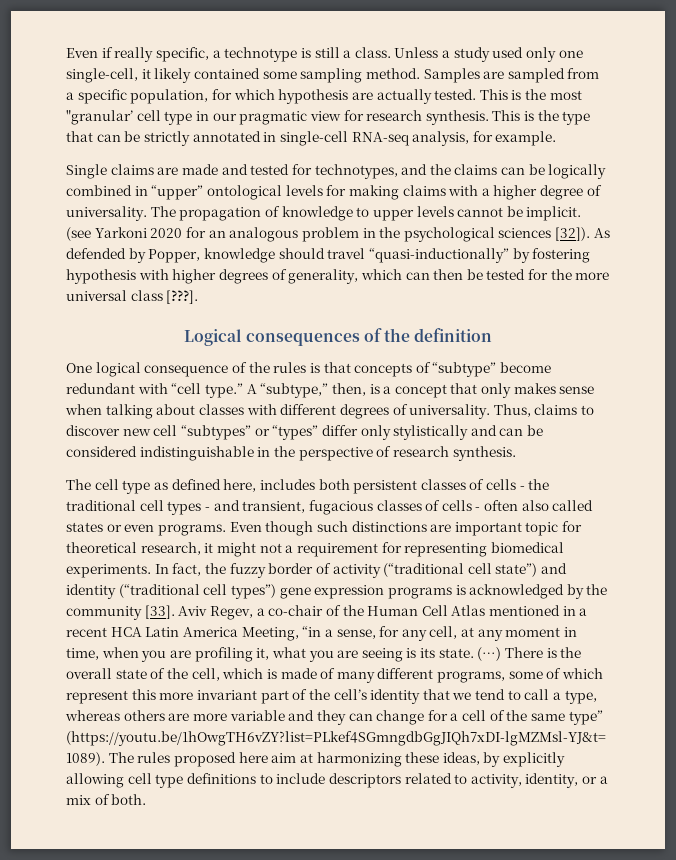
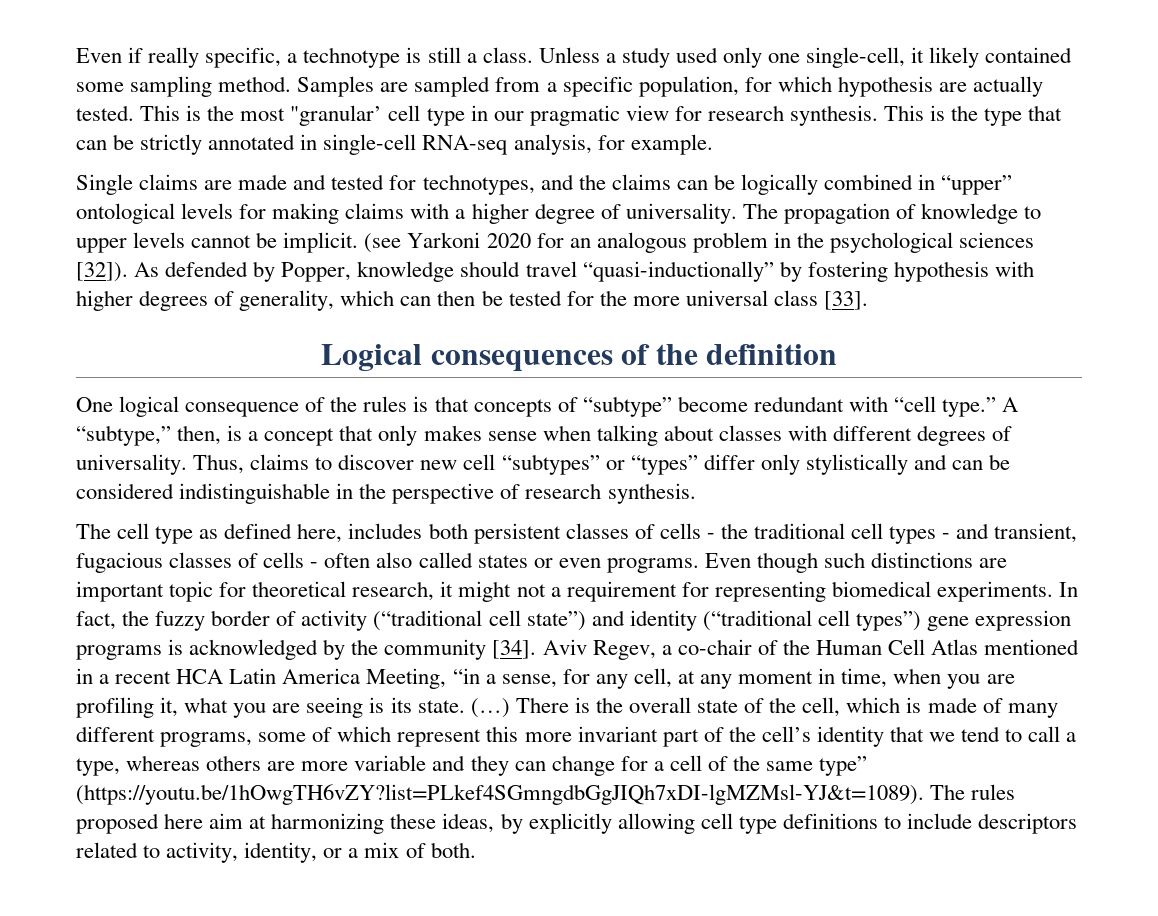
- As defended by Popper, knowledge should travel “quasi-inductionally” by fostering hypothesis with higher degrees of generality, which can then be tested for the more universal class [???].
+ As defended by Popper, knowledge should travel “quasi-inductionally” by fostering hypothesis with higher degrees of generality, which can then be tested for the more universal class [33].
- In fact, the fuzzy border of activity (“traditional cell state”) and identity (“traditional cell types”) gene expression programs is acknowledged by the community [33].
+ In fact, the fuzzy border of activity (“traditional cell state”) and identity (“traditional cell types”) gene expression programs is acknowledged by the community [34].

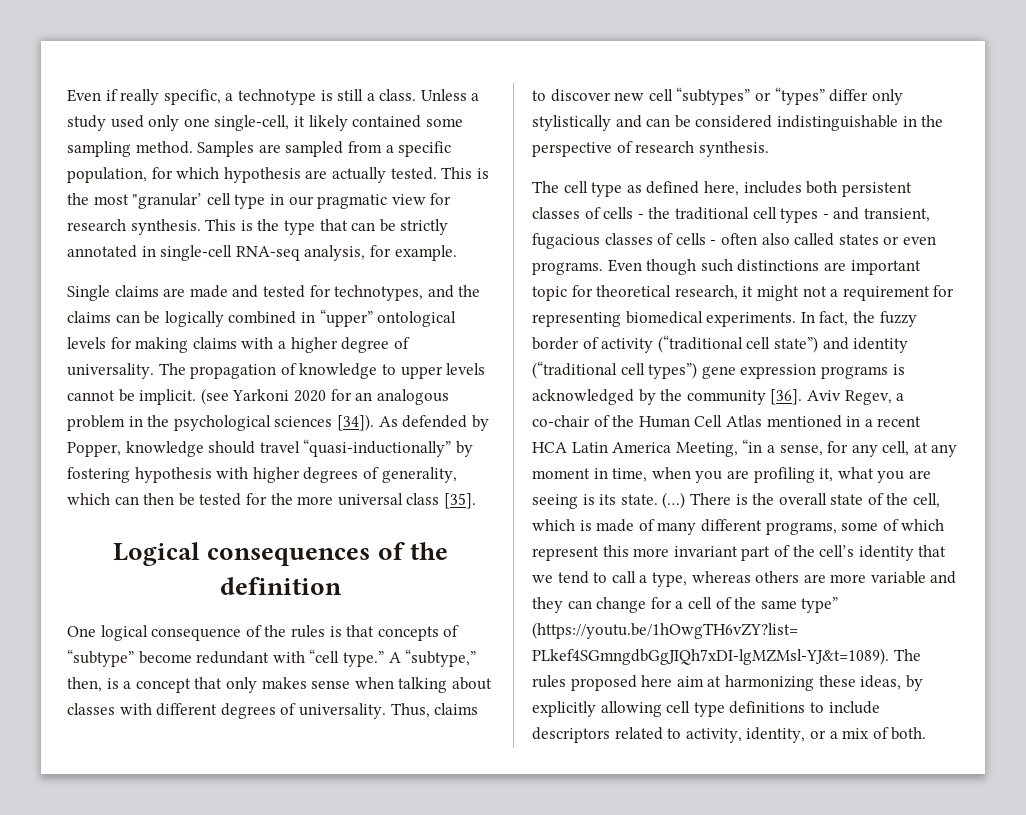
- (see Yarkoni 2020 for an analogous problem in the psychological sciences [32]).
+ (see Yarkoni 2020 for an analogous problem in the psychological sciences [34]).
- As defended by Popper, knowledge should travel “quasi-inductionally” by fostering hypothesis with higher degrees of generality, which can then be tested for the more universal class [33].
+ As defended by Popper, knowledge should travel “quasi-inductionally” by fostering hypothesis with higher degrees of generality, which can then be tested for the more universal class [35].
- In fact, the fuzzy border of activity (“traditional cell state”) and identity (“traditional cell types”) gene expression programs is acknowledged by the community [34].
+ In fact, the fuzzy border of activity (“traditional cell state”) and identity (“traditional cell types”) gene expression programs is acknowledged by the community [36].

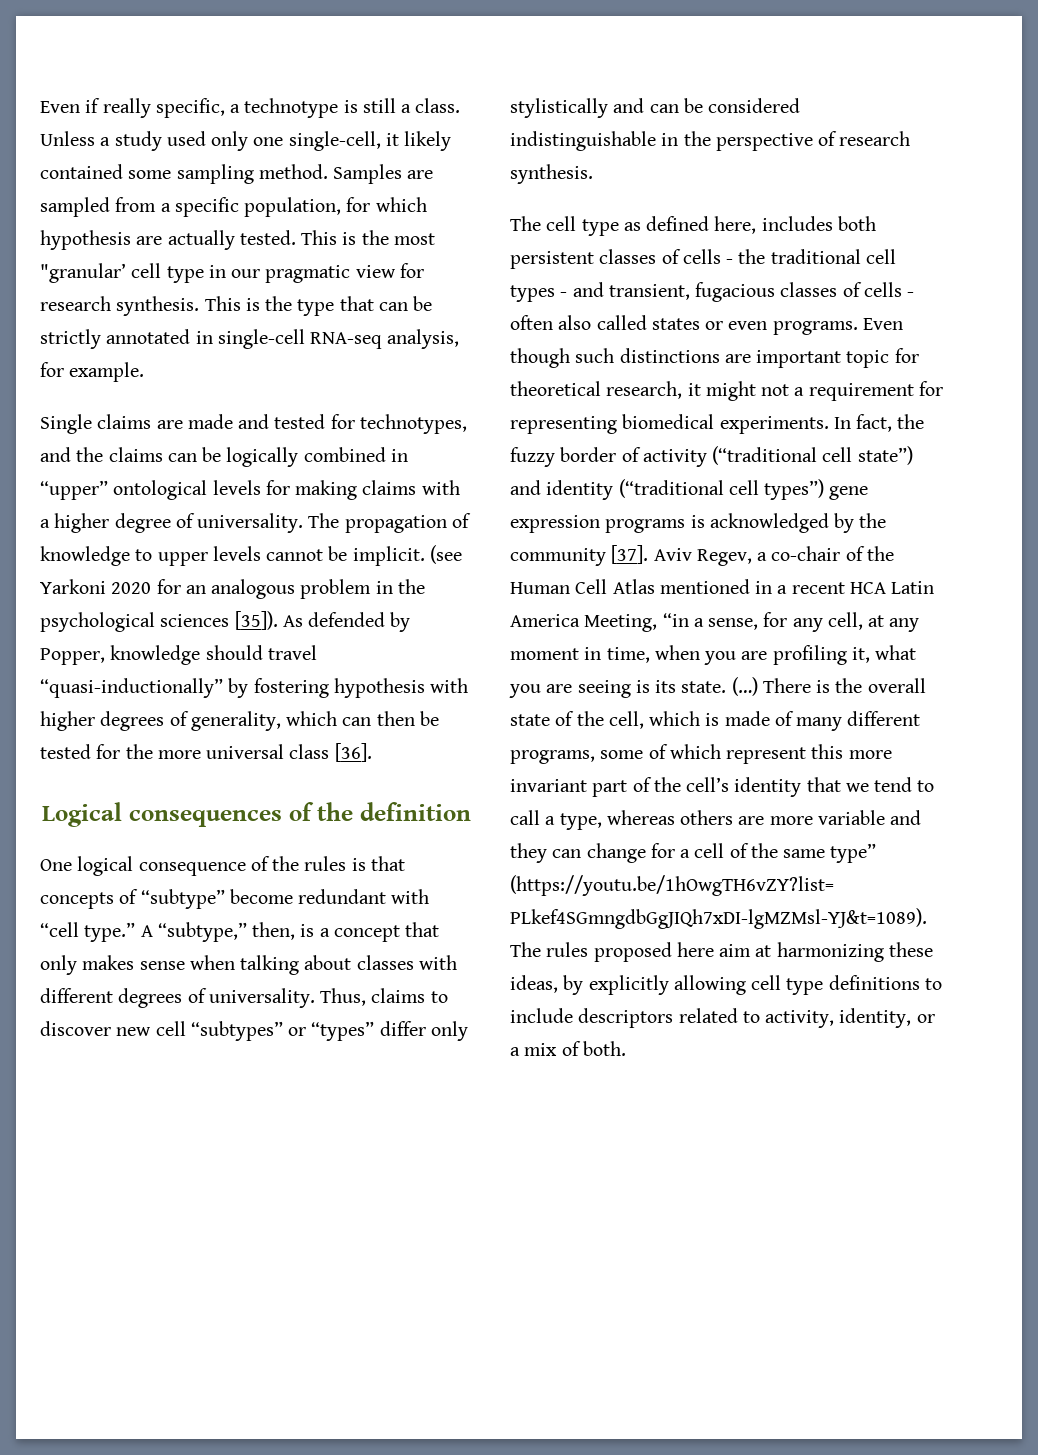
- (see Yarkoni 2020 for an analogous problem in the psychological sciences [34]).
+ (see Yarkoni 2020 for an analogous problem in the psychological sciences [35]).
- As defended by Popper, knowledge should travel “quasi-inductionally” by fostering hypothesis with higher degrees of generality, which can then be tested for the more universal class [35].
+ As defended by Popper, knowledge should travel “quasi-inductionally” by fostering hypothesis with higher degrees of generality, which can then be tested for the more universal class [36].
- In fact, the fuzzy border of activity (“traditional cell state”) and identity (“traditional cell types”) gene expression programs is acknowledged by the community [36].
+ In fact, the fuzzy border of activity (“traditional cell state”) and identity (“traditional cell types”) gene expression programs is acknowledged by the community [37].

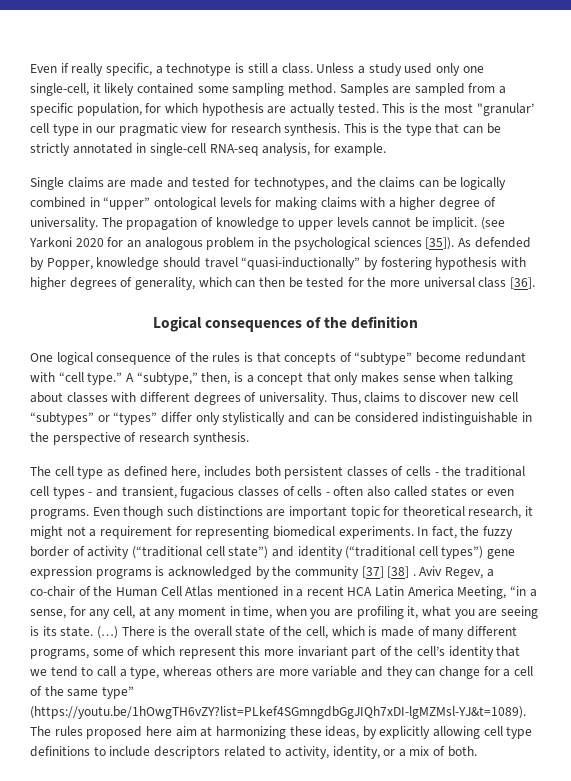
- In fact, the fuzzy border of activity (“traditional cell state”) and identity (“traditional cell types”) gene expression programs is acknowledged by the community [37].
+ In fact, the fuzzy border of activity (“traditional cell state”) and identity (“traditional cell types”) gene expression programs is acknowledged by the community [37] [38] .

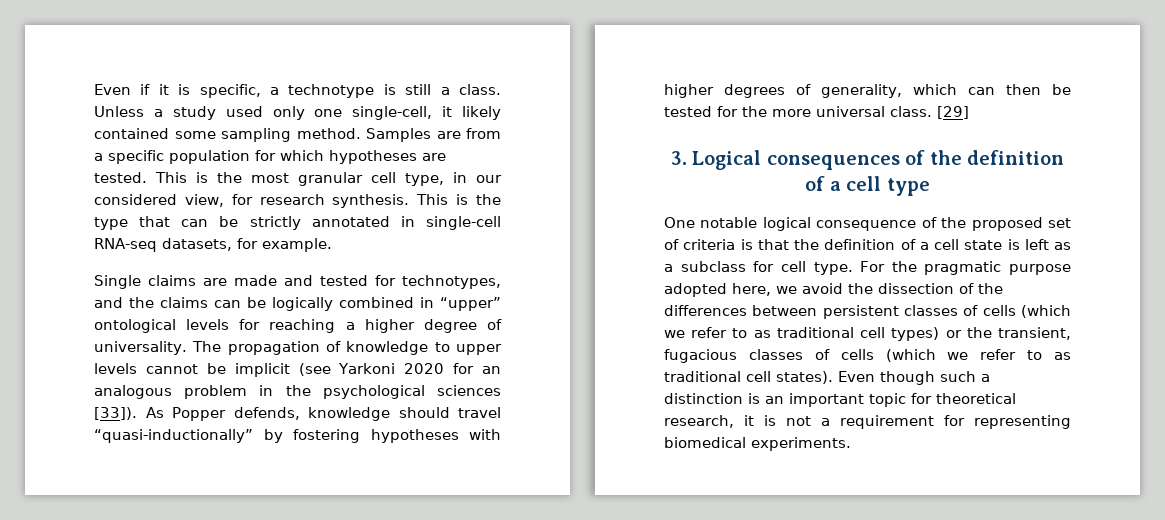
- Even if really specific, a technotype is still a class.
+ Even if it is specific, a technotype is still a class.
- Samples are sampled from a specific population, for which hypothesis are actually tested.
+ Samples are from a specific population for which hypotheses are tested.
- This is the most "granular’ cell type in our pragmatic view for research synthesis.
+ This is the most granular cell type, in our considered view, for research synthesis.
- This is the type that can be strictly annotated in single-cell RNA-seq analysis, for example.
+ This is the type that can be strictly annotated in single-cell RNA-seq datasets, for example.
- Single claims are made and tested for technotypes, and the claims can be logically combined in “upper” ontological levels for making claims with a higher degree of universality.
+ Single claims are made and tested for technotypes, and the claims can be logically combined in “upper” ontological levels for reaching a higher degree of universality.
- The propagation of knowledge to upper levels cannot be implicit. (see Yarkoni 2020 for an analogous problem in the psychological sciences [35]). As defended by Popper, knowledge should travel “quasi-inductionally” by fostering hypothesis with higher degrees of generality, which can then be tested for the more universal class [36].
- Logical consequences of the definition
+ The propagation of knowledge to upper levels cannot be implicit (see Yarkoni 2020 for an analogous problem in the psychological sciences [33]). As Popper defends, knowledge should travel “quasi-inductionally” by fostering hypotheses with higher degrees of generality, which can then be tested for the more universal class. [29]
+ 3. Logical consequences of the definition of a cell type
- One logical consequence of the rules is that concepts of “subtype” become redundant with “cell type.” A “subtype,” then, is a concept that only makes sense when talking about classes with different degrees of universality. Thus, claims to discover new cell “subtypes” or “types” differ only stylistically and can be considered indistinguishable in the perspective of research synthesis.
- The cell type as defined here, includes both persistent classes of cells - the traditional cell types - and transient, fugacious classes of cells - often also called states or even programs. Even though such distinctions are important topic for theoretical research, it might not a requirement for representing biomedical experiments. In fact, the fuzzy border of activity (“traditional cell state”) and identity (“traditional cell types”) gene expression programs is acknowledged by the community [37] [38] . Aviv Regev, a co-chair of the Human Cell Atlas mentioned in a recent HCA Latin America Meeting, “in a sense, for any cell, at any moment in time, when you are profiling it, what you are seeing is its state. (…) There is the overall state of the cell, which is made of many different programs, some of which represent this more invariant part of the cell’s identity that we tend to call a type, whereas others are more variable and they can change for a cell of the same type” (https://youtu.be/1hOwgTH6vZY?list=PLkef4SGmngdbGgJIQh7xDI-lgMZMsl-YJ&t=1089). The rules proposed here aim at harmonizing these ideas, by explicitly allowing cell type definitions to include descriptors related to activity, identity, or a mix of both.
+ One notable logical consequence of the proposed set of criteria is that the definition of a cell state is left as a subclass for cell type. For the pragmatic purpose adopted here, we avoid the dissection of the differences between persistent classes of cells (which we refer to as traditional cell types) or the transient, fugacious classes of cells (which we refer to as traditional cell states). Even though such a distinction is an important topic for theoretical research, it is not a requirement for representing biomedical experiments.

